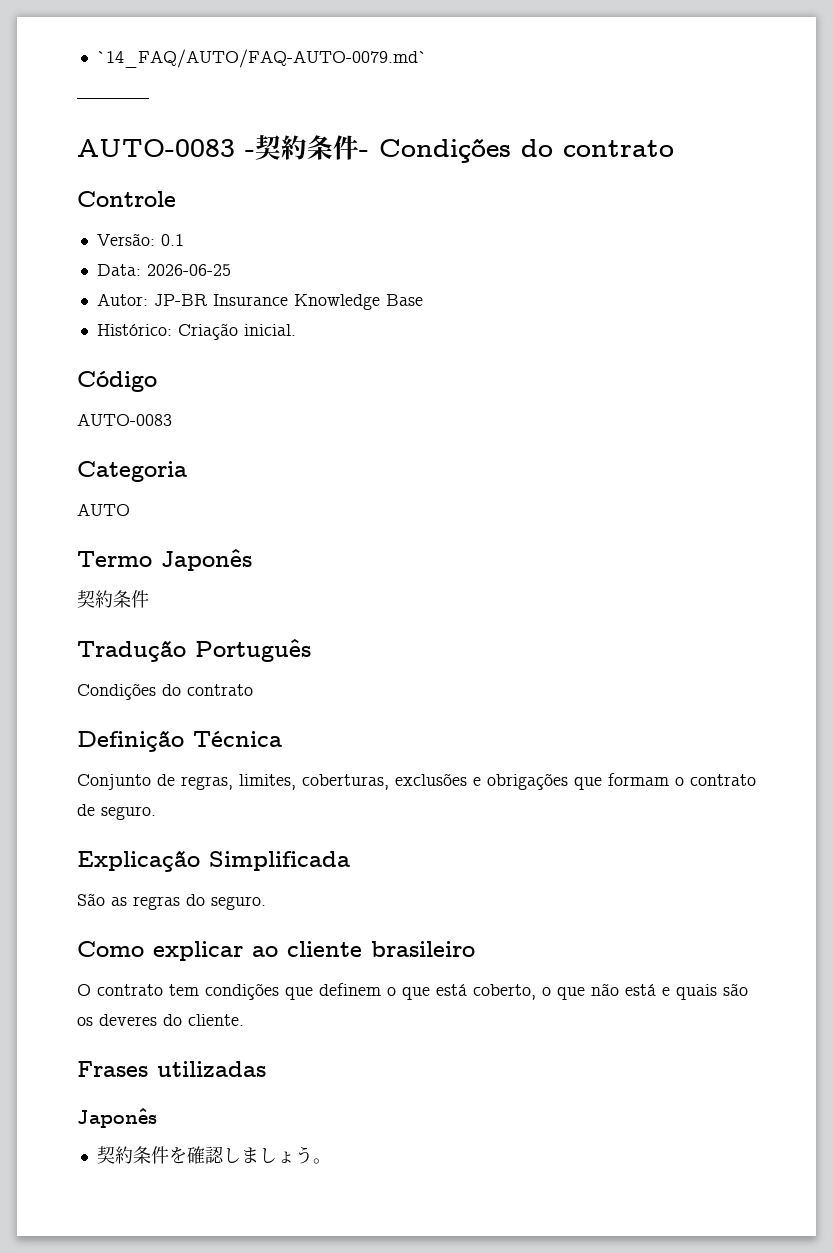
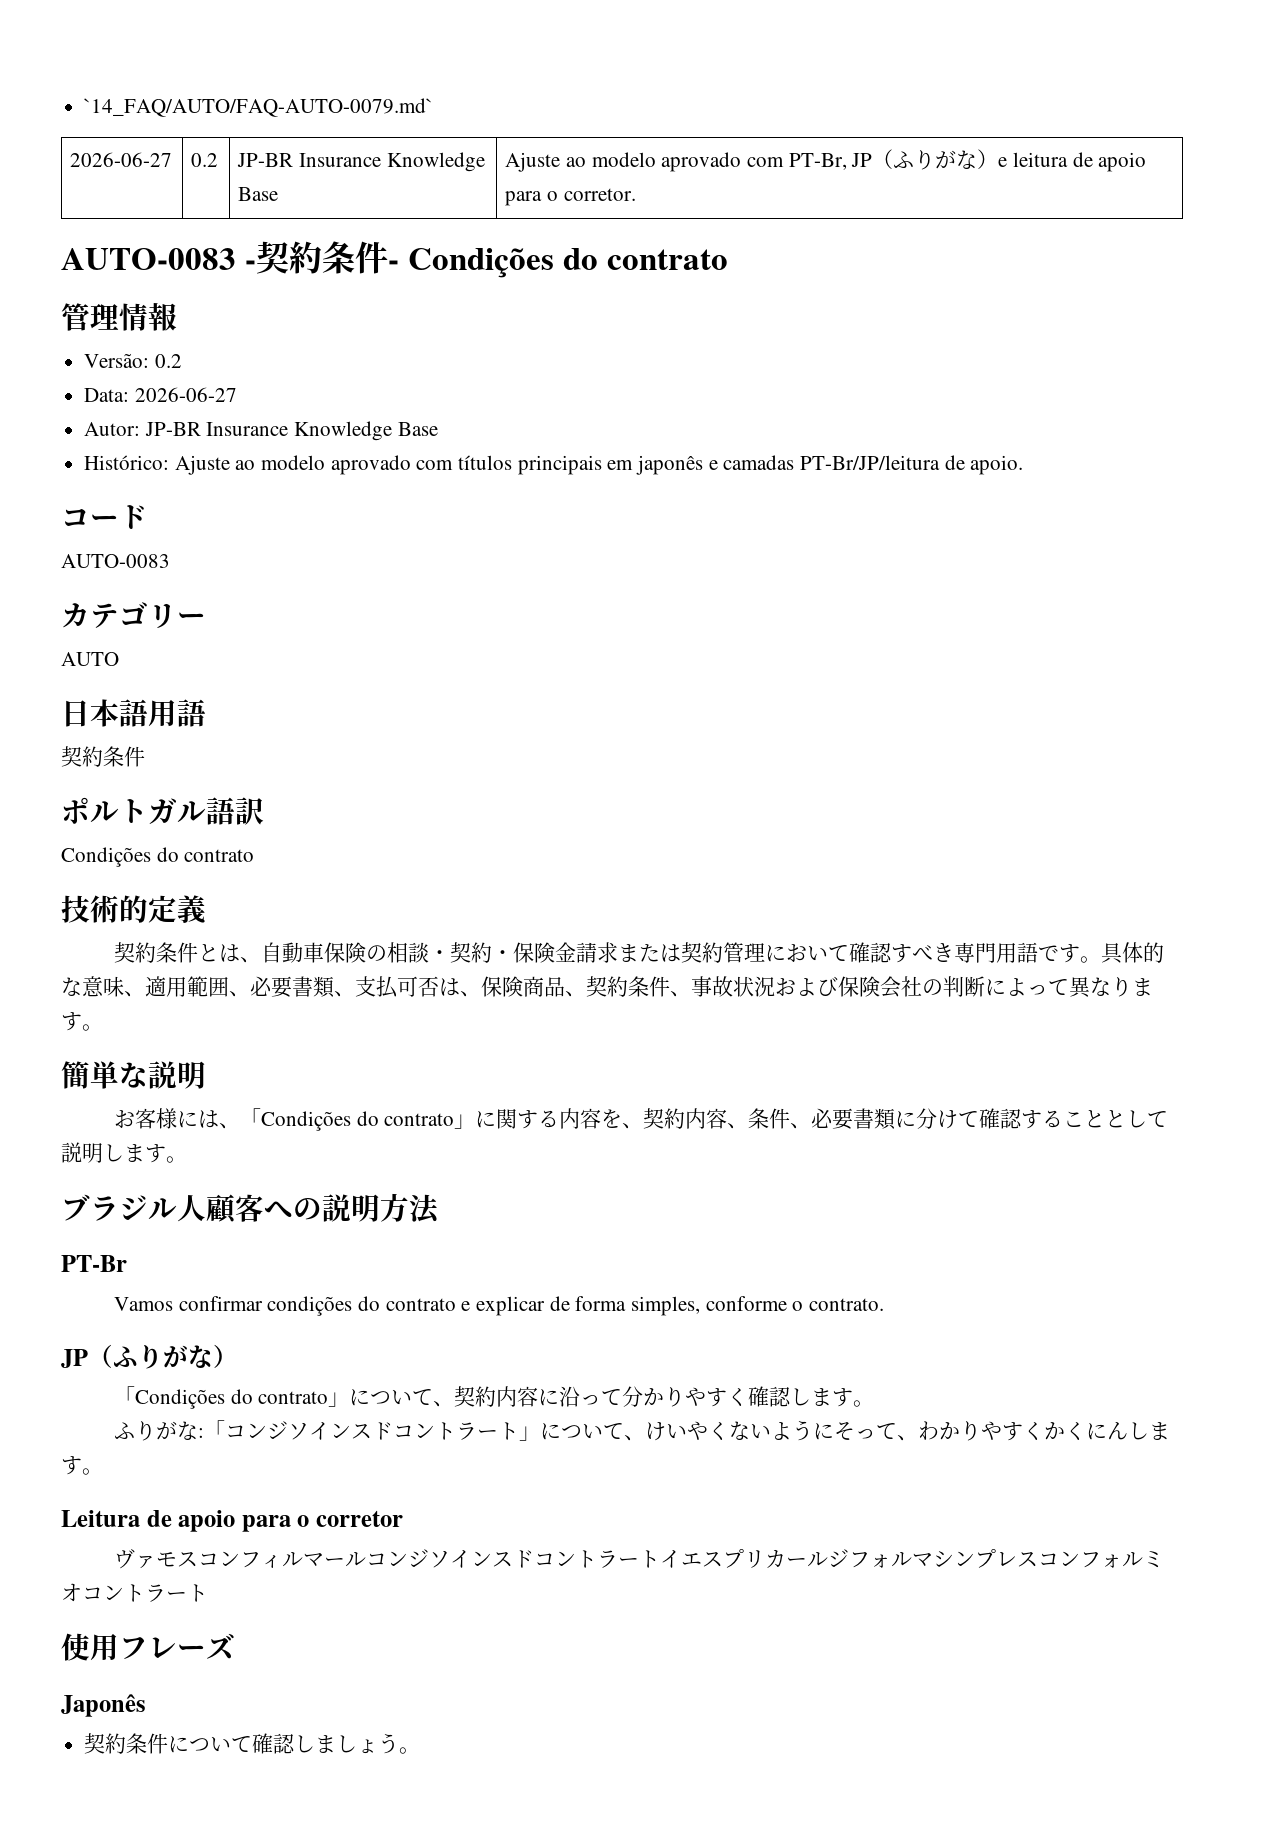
- ————
+ 2026-06-27 | 0.2 | JP-BR Insurance Knowledge Base | Ajuste ao modelo aprovado com PT-Br, JP（ふりがな）e leitura de apoio para o corretor.
- Controle
+ 管理情報
- Versão: 0.1
+ Versão: 0.2
- Data: 2026-06-25
+ Data: 2026-06-27
- Histórico: Criação inicial.
- Código
+ Histórico: Ajuste ao modelo aprovado com títulos principais em japonês e camadas PT-Br/JP/leitura de apoio.
+ コード
- Categoria
+ カテゴリー
- Termo Japonês
+ 日本語用語
- Tradução Português
+ ポルトガル語訳
  Condições do contrato
- Definição Técnica
- Conjunto de regras, limites, coberturas, exclusões e obrigações que formam o contrato de seguro.
- Explicação Simplificada
- São as regras do seguro.
- Como explicar ao cliente brasileiro
- O contrato tem condições que definem o que está coberto, o que não está e quais são os deveres do cliente.
- Frases utilizadas
+ 技術的定義
+ 契約条件とは、自動車保険の相談・契約・保険金請求または契約管理において確認すべき専門用語です。具体的な意味、適用範囲、必要書類、支払可否は、保険商品、契約条件、事故状況および保険会社の判断によって異なります。
+ 簡単な説明
+ お客様には、「Condições do contrato」に関する内容を、契約内容、条件、必要書類に分けて確認することとして説明します。
+ ブラジル人顧客への説明方法
+ PT-Br
+ Vamos confirmar condições do contrato e explicar de forma simples, conforme o contrato.
+ JP（ふりがな）
+ 「Condições do contrato」について、契約内容に沿って分かりやすく確認します。
+ ふりがな:「コンジソインスドコントラート」について、けいやくないようにそって、わかりやすくかくにんします。
+ Leitura de apoio para o corretor
+ ヴァモスコンフィルマールコンジソインスドコントラートイエスプリカールジフォルマシンプレスコンフォルミオコントラート
+ 使用フレーズ
  Japonês
- 契約条件を確認しましょう。
+ 契約条件について確認しましょう。

